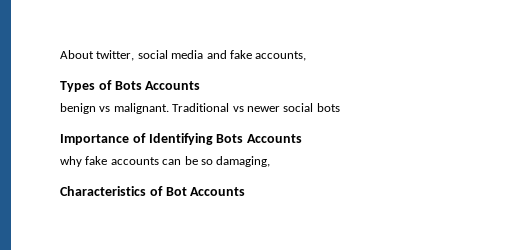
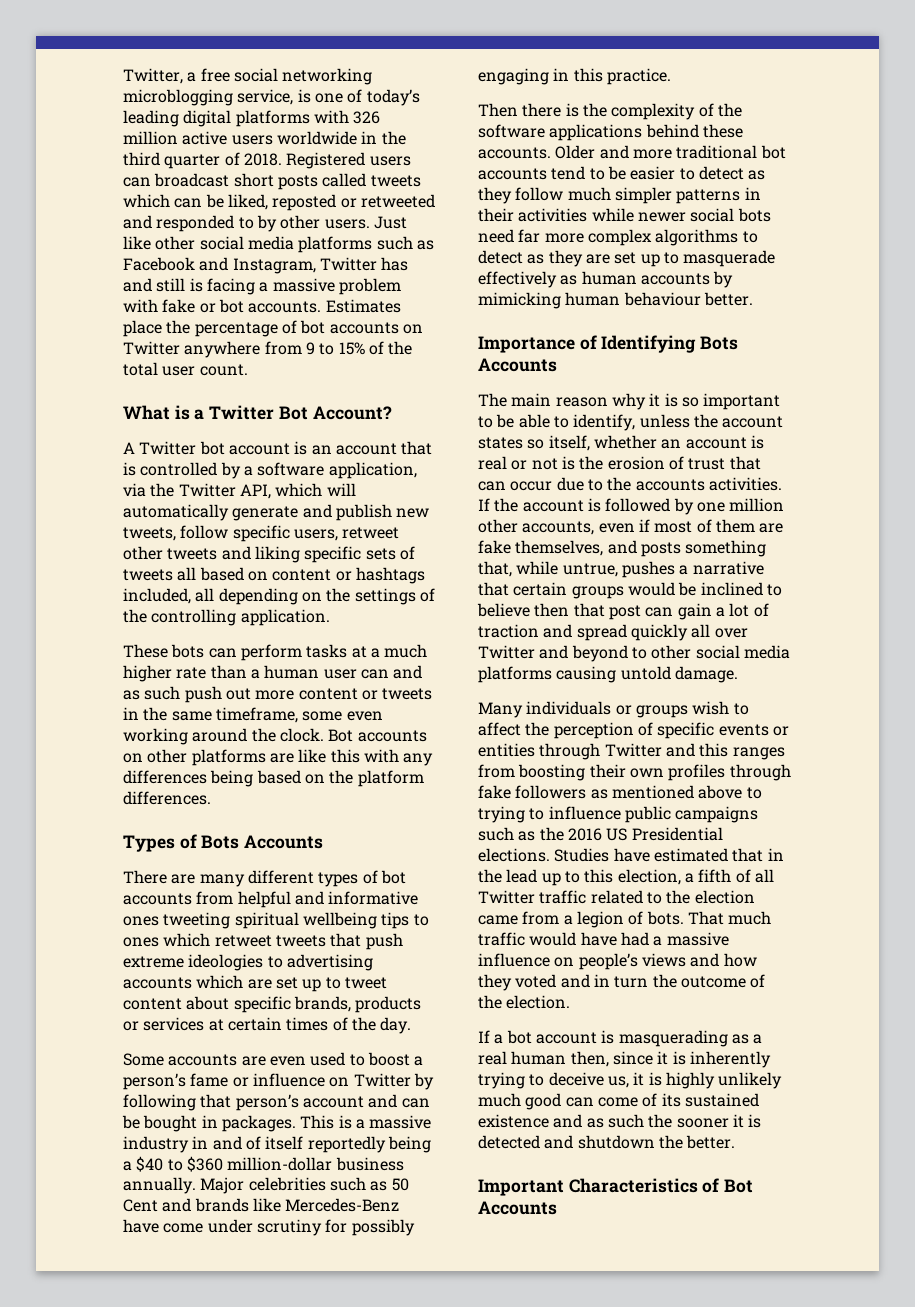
- About twitter, social media and fake accounts,
+ Twitter, a free social networking microblogging service, is one of today’s leading digital platforms with 326 million active users worldwide in the third quarter of 2018. Registered users can broadcast short posts called tweets which can be liked, reposted or retweeted and responded to by other users. Just like other social media platforms such as Facebook and Instagram, Twitter has and still is facing a massive problem with fake or bot accounts. Estimates place the percentage of bot accounts on Twitter anywhere from 9 to 15% of the total user count.
+ What is a Twitter Bot Account?
+ A Twitter bot account is an account that is controlled by a software application, via the Twitter API, which will automatically generate and publish new tweets, follow specific users, retweet other tweets and liking specific sets of tweets all based on content or hashtags included, all depending on the settings of the controlling application.
+ These bots can perform tasks at a much higher rate than a human user can and as such push out more content or tweets in the same timeframe, some even working around the clock. Bot accounts on other platforms are like this with any differences being based on the platform differences.
  Types of Bots Accounts
- benign vs malignant. Traditional vs newer social bots
+ There are many different types of bot accounts from helpful and informative ones tweeting spiritual wellbeing tips to ones which retweet tweets that push extreme ideologies to advertising accounts which are set up to tweet content about specific brands, products or services at certain times of the day.
+ Some accounts are even used to boost a person’s fame or influence on Twitter by following that person’s account and can be bought in packages. This is a massive industry in and of itself reportedly being a $40 to $360 million-dollar business annually. Major celebrities such as 50 Cent and brands like Mercedes-Benz have come under scrutiny for possibly engaging in this practice.
+ Then there is the complexity of the software applications behind these accounts. Older and more traditional bot accounts tend to be easier to detect as they follow much simpler patterns in their activities while newer social bots need far more complex algorithms to detect as they are set up to masquerade effectively as human accounts by mimicking human behaviour better.
- why fake accounts can be so damaging,
- Characteristics of Bot Accounts
+ The main reason why it is so important to be able to identify, unless the account states so itself, whether an account is real or not is the erosion of trust that can occur due to the accounts activities. If the account is followed by one million other accounts, even if most of them are fake themselves, and posts something that, while untrue, pushes a narrative that certain groups would be inclined to believe then that post can gain a lot of traction and spread quickly all over Twitter and beyond to other social media platforms causing untold damage.
+ Many individuals or groups wish to affect the perception of specific events or entities through Twitter and this ranges from boosting their own profiles through fake followers as mentioned above to trying to influence public campaigns such as the 2016 US Presidential elections. Studies have estimated that in the lead up to this election, a fifth of all Twitter traffic related to the election came from a legion of bots. That much traffic would have had a massive influence on people’s views and how they voted and in turn the outcome of the election.
+ If a bot account is masquerading as a real human then, since it is inherently trying to deceive us, it is highly unlikely much good can come of its sustained existence and as such the sooner it is detected and shutdown the better.
+ Important Characteristics of Bot Accounts

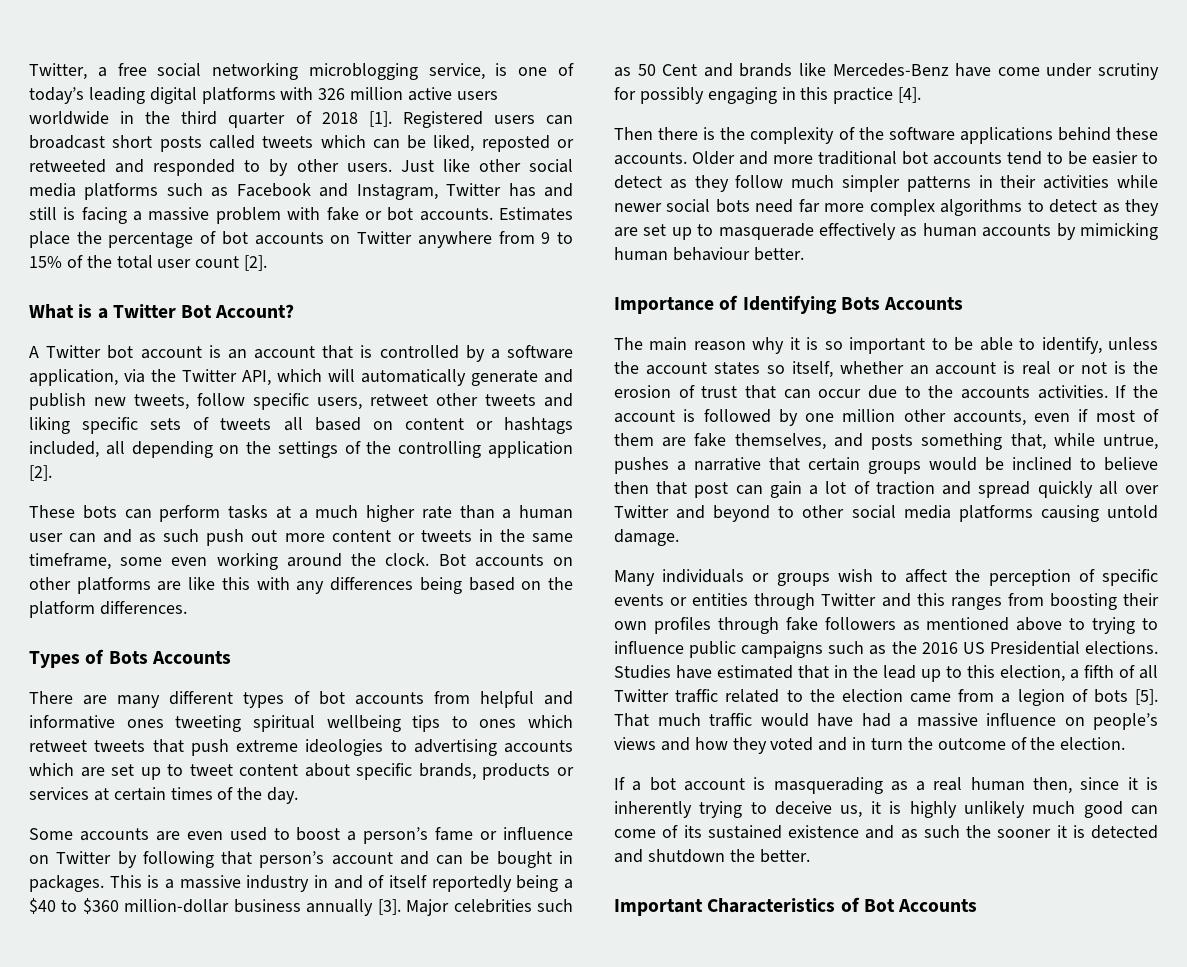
- Twitter, a free social networking microblogging service, is one of today’s leading digital platforms with 326 million active users worldwide in the third quarter of 2018.
+ Twitter, a free social networking microblogging service, is one of today’s leading digital platforms with 326 million active users worldwide in the third quarter of 2018 [1].
- Estimates place the percentage of bot accounts on Twitter anywhere from 9 to 15% of the total user count.
+ Estimates place the percentage of bot accounts on Twitter anywhere from 9 to 15% of the total user count [2].
- A Twitter bot account is an account that is controlled by a software application, via the Twitter API, which will automatically generate and publish new tweets, follow specific users, retweet other tweets and liking specific sets of tweets all based on content or hashtags included, all depending on the settings of the controlling application.
+ A Twitter bot account is an account that is controlled by a software application, via the Twitter API, which will automatically generate and publish new tweets, follow specific users, retweet other tweets and liking specific sets of tweets all based on content or hashtags included, all depending on the settings of the controlling application [2].
- This is a massive industry in and of itself reportedly being a $40 to $360 million-dollar business annually.
+ This is a massive industry in and of itself reportedly being a $40 to $360 million-dollar business annually [3].
- Major celebrities such as 50 Cent and brands like Mercedes-Benz have come under scrutiny for possibly engaging in this practice.
+ Major celebrities such as 50 Cent and brands like Mercedes-Benz have come under scrutiny for possibly engaging in this practice [4].
- Studies have estimated that in the lead up to this election, a fifth of all Twitter traffic related to the election came from a legion of bots.
+ Studies have estimated that in the lead up to this election, a fifth of all Twitter traffic related to the election came from a legion of bots [5].

